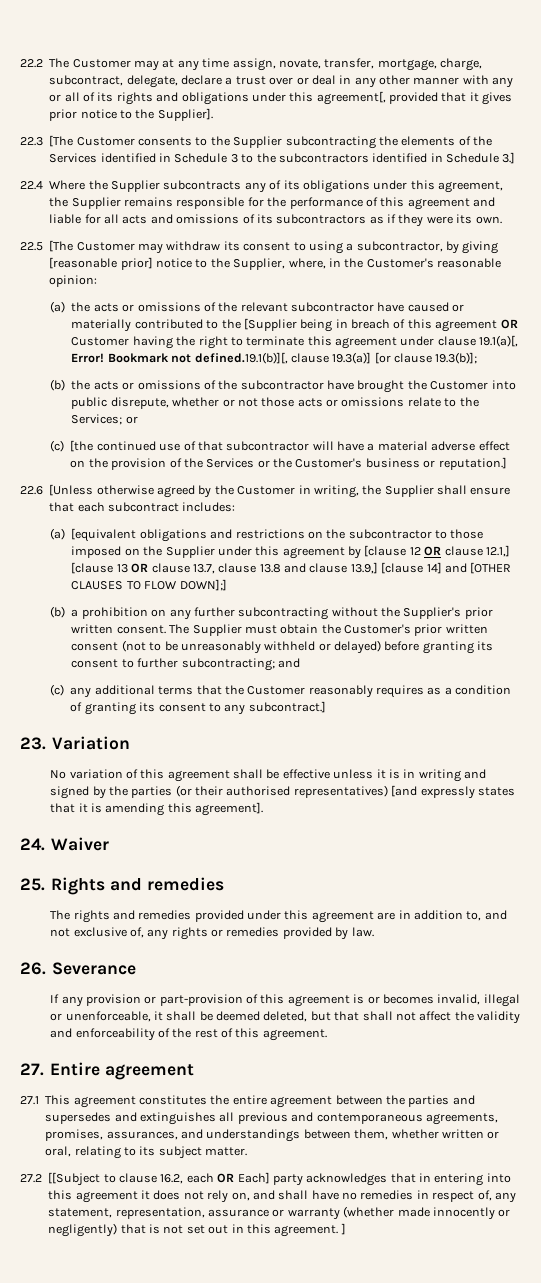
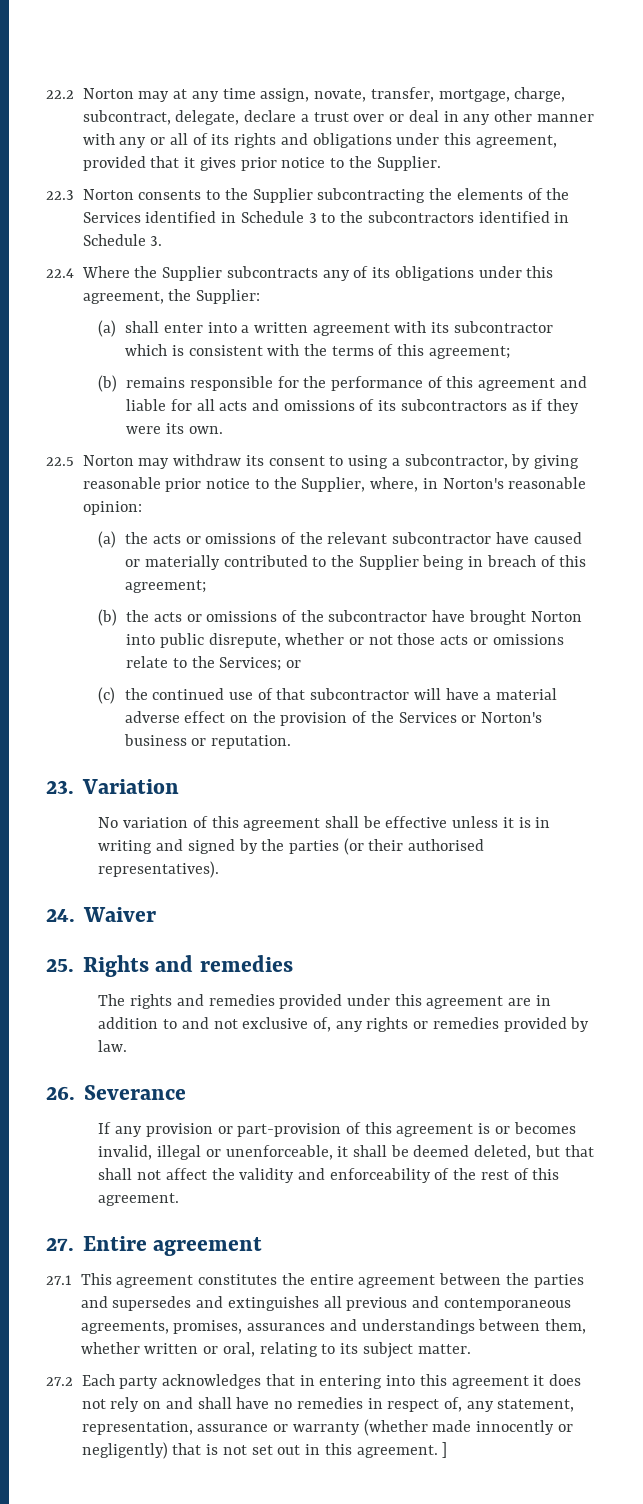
- 22.2 The Customer may at any time assign, novate, transfer, mortgage, charge, subcontract, delegate, declare a trust over or deal in any other manner with any or all of its rights and obligations under this agreement[, provided that it gives prior notice to the Supplier].
+ 22.2 Norton may at any time assign, novate, transfer, mortgage, charge, subcontract, delegate, declare a trust over or deal in any other manner with any or all of its rights and obligations under this agreement, provided that it gives prior notice to the Supplier.
- 22.3 [The Customer consents to the Supplier subcontracting the elements of the Services identified in Schedule 3 to the subcontractors identified in Schedule 3.]
+ 22.3 Norton consents to the Supplier subcontracting the elements of the Services identified in Schedule 3 to the subcontractors identified in Schedule 3.
- 22.4 Where the Supplier subcontracts any of its obligations under this agreement, the Supplier remains responsible for the performance of this agreement and liable for all acts and omissions of its subcontractors as if they were its own.
+ 22.4 Where the Supplier subcontracts any of its obligations under this agreement, the Supplier:
+ (a) shall enter into a written agreement with its subcontractor which is consistent with the terms of this agreement;
+ (b) remains responsible for the performance of this agreement and liable for all acts and omissions of its subcontractors as if they were its own.
- 22.5 [The Customer may withdraw its consent to using a subcontractor, by giving [reasonable prior] notice to the Supplier, where, in the Customer's reasonable opinion:
+ 22.5 Norton may withdraw its consent to using a subcontractor, by giving reasonable prior notice to the Supplier, where, in Norton's reasonable opinion:
- (a) the acts or omissions of the relevant subcontractor have caused or materially contributed to the [Supplier being in breach of this agreement OR Customer having the right to terminate this agreement under clause 19.1(a)[, Error! Bookmark not defined.19.1(b)][, clause 19.3(a)] [or clause 19.3(b)];
+ (a) the acts or omissions of the relevant subcontractor have caused or materially contributed to the Supplier being in breach of this agreement;
- (b) the acts or omissions of the subcontractor have brought the Customer into public disrepute, whether or not those acts or omissions relate to the Services; or
+ (b) the acts or omissions of the subcontractor have brought Norton into public disrepute, whether or not those acts or omissions relate to the Services; or
- (c) [the continued use of that subcontractor will have a material adverse effect on the provision of the Services or the Customer's business or reputation.]
- 22.6 [Unless otherwise agreed by the Customer in writing, the Supplier shall ensure that each subcontract includes:
- (a) [equivalent obligations and restrictions on the subcontractor to those imposed on the Supplier under this agreement by [clause 12 OR clause 12.1,] [clause 13 OR clause 13.7, clause 13.8 and clause 13.9,] [clause 14] and [OTHER CLAUSES TO FLOW DOWN];]
- (b) a prohibition on any further subcontracting without the Supplier's prior written consent. The Supplier must obtain the Customer's prior written consent (not to be unreasonably withheld or delayed) before granting its consent to further subcontracting; and
- (c) any additional terms that the Customer reasonably requires as a condition of granting its consent to any subcontract.]
+ (c) the continued use of that subcontractor will have a material adverse effect on the provision of the Services or Norton's business or reputation.
- No variation of this agreement shall be effective unless it is in writing and signed by the parties (or their authorised representatives) [and expressly states that it is amending this agreement].
+ No variation of this agreement shall be effective unless it is in writing and signed by the parties (or their authorised representatives).
- The rights and remedies provided under this agreement are in addition to, and not exclusive of, any rights or remedies provided by law.
+ The rights and remedies provided under this agreement are in addition to and not exclusive of, any rights or remedies provided by law.
- 27.1 This agreement constitutes the entire agreement between the parties and supersedes and extinguishes all previous and contemporaneous agreements, promises, assurances, and understandings between them, whether written or oral, relating to its subject matter.
+ 27.1 This agreement constitutes the entire agreement between the parties and supersedes and extinguishes all previous and contemporaneous agreements, promises, assurances and understandings between them, whether written or oral, relating to its subject matter.
- 27.2 [[Subject to clause 16.2, each OR Each] party acknowledges that in entering into this agreement it does not rely on, and shall have no remedies in respect of, any statement, representation, assurance or warranty (whether made innocently or negligently) that is not set out in this agreement. ]
+ 27.2 Each party acknowledges that in entering into this agreement it does not rely on and shall have no remedies in respect of, any statement, representation, assurance or warranty (whether made innocently or negligently) that is not set out in this agreement. ]

